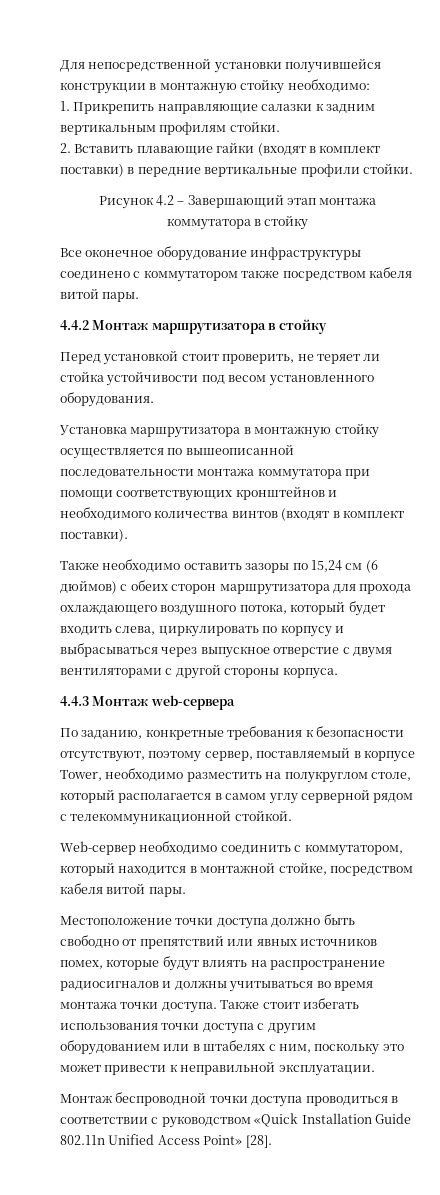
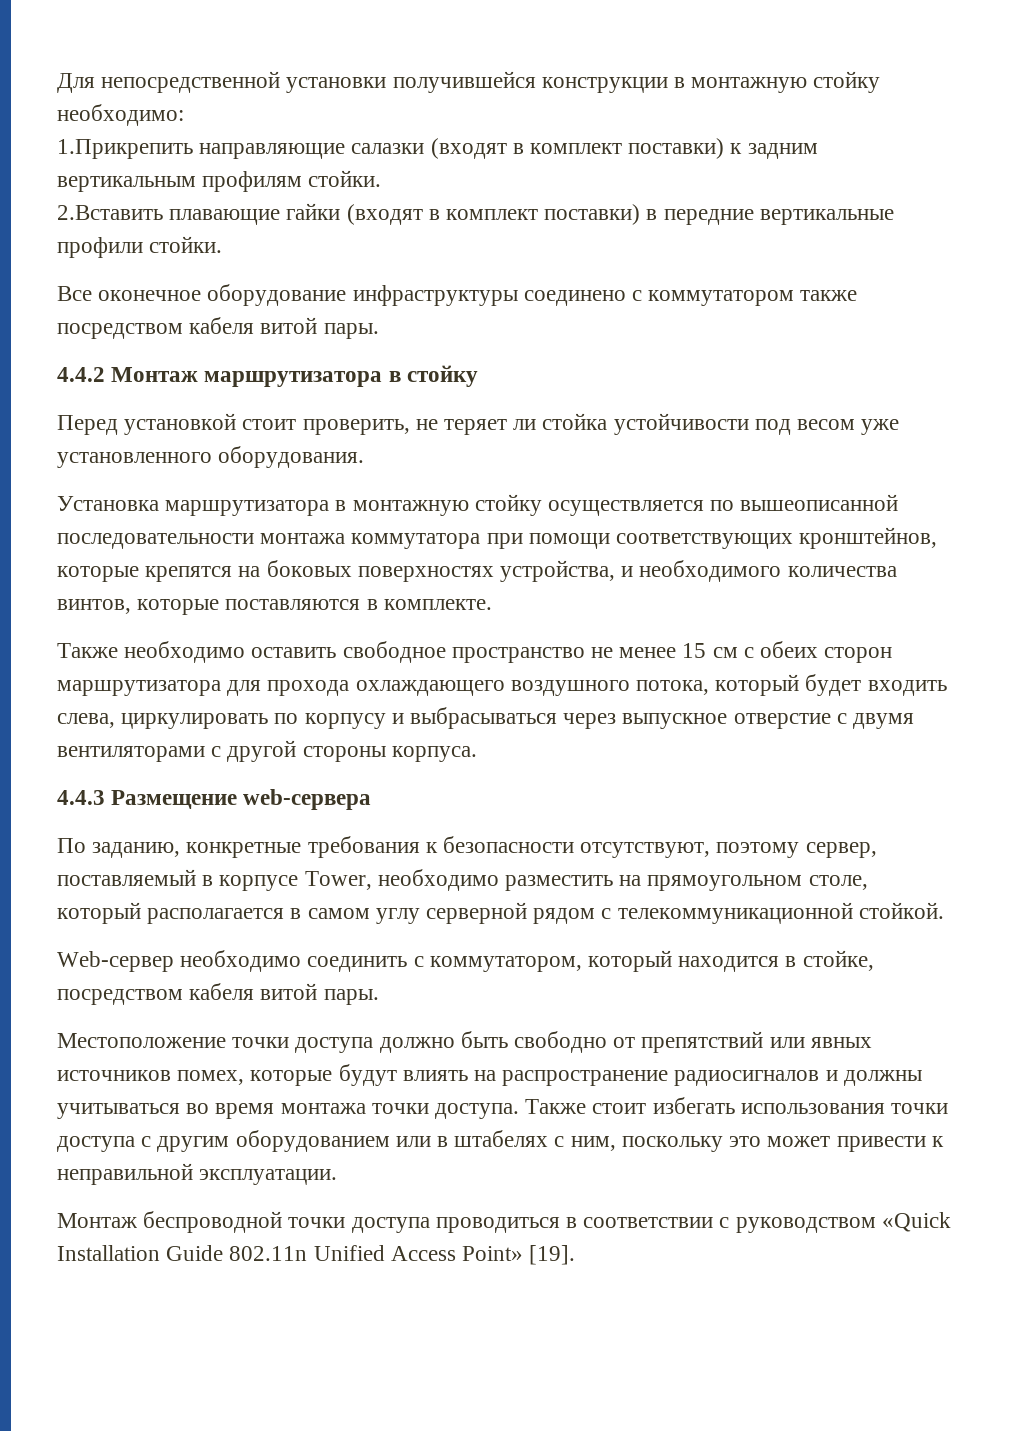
- 1. Прикрепить направляющие салазки к задним вертикальным профилям стойки.
+ 1.Прикрепить направляющие салазки (входят в комплект поставки) к задним вертикальным профилям стойки.
- 2. Вставить плавающие гайки (входят в комплект поставки) в передние вертикальные профили стойки.
+ 2.Вставить плавающие гайки (входят в комплект поставки) в передние вертикальные профили стойки.
- Рисунок 4.2 – Завершающий этап монтажа коммутатора в стойку
- Перед установкой стоит проверить, не теряет ли стойка устойчивости под весом установленного оборудования.
+ Перед установкой стоит проверить, не теряет ли стойка устойчивости под весом уже установленного оборудования.
- Установка маршрутизатора в монтажную стойку осуществляется по вышеописанной последовательности монтажа коммутатора при помощи соответствующих кронштейнов и необходимого количества винтов (входят в комплект поставки).
- Также необходимо оставить зазоры по 15,24 см (6 дюймов) с обеих сторон маршрутизатора для прохода охлаждающего воздушного потока, который будет входить слева, циркулировать по корпусу и выбрасываться через выпускное отверстие с двумя вентиляторами с другой стороны корпуса.
+ Установка маршрутизатора в монтажную стойку осуществляется по вышеописанной последовательности монтажа коммутатора при помощи соответствующих кронштейнов, которые крепятся на боковых поверхностях устройства, и необходимого количества винтов, которые поставляются в комплекте.
+ Также необходимо оставить свободное пространство не менее 15 см с обеих сторон маршрутизатора для прохода охлаждающего воздушного потока, который будет входить слева, циркулировать по корпусу и выбрасываться через выпускное отверстие с двумя вентиляторами с другой стороны корпуса.
- 4.4.3 Монтаж web-сервера
+ 4.4.3 Размещение web-сервера
- По заданию, конкретные требования к безопасности отсутствуют, поэтому сервер, поставляемый в корпусе Tower, необходимо разместить на полукруглом столе, который располагается в самом углу серверной рядом с телекоммуникационной стойкой.
+ По заданию, конкретные требования к безопасности отсутствуют, поэтому сервер, поставляемый в корпусе Tower, необходимо разместить на прямоугольном столе, который располагается в самом углу серверной рядом с телекоммуникационной стойкой.
- Web-сервер необходимо соединить с коммутатором, который находится в монтажной стойке, посредством кабеля витой пары.
+ Web-сервер необходимо соединить с коммутатором, который находится в стойке, посредством кабеля витой пары.
- Монтаж беспроводной точки доступа проводиться в соответствии с руководством «Quick Installation Guide 802.11n Unified Access Point» [28].
+ Монтаж беспроводной точки доступа проводиться в соответствии с руководством «Quick Installation Guide 802.11n Unified Access Point» [19].

